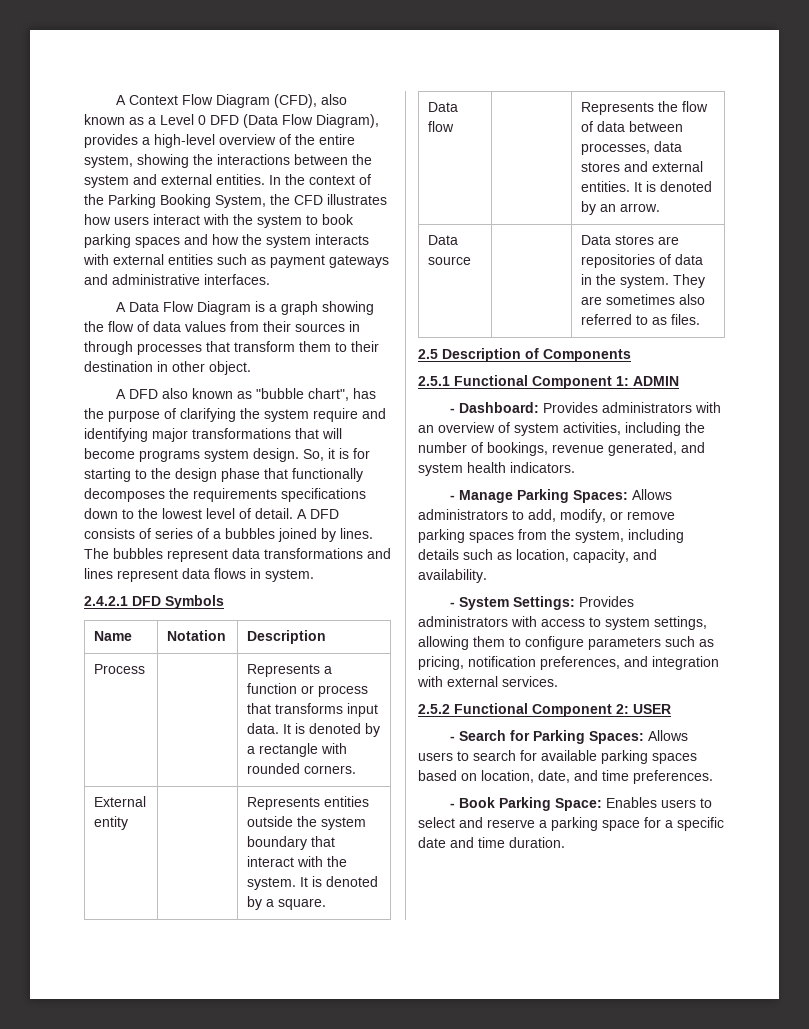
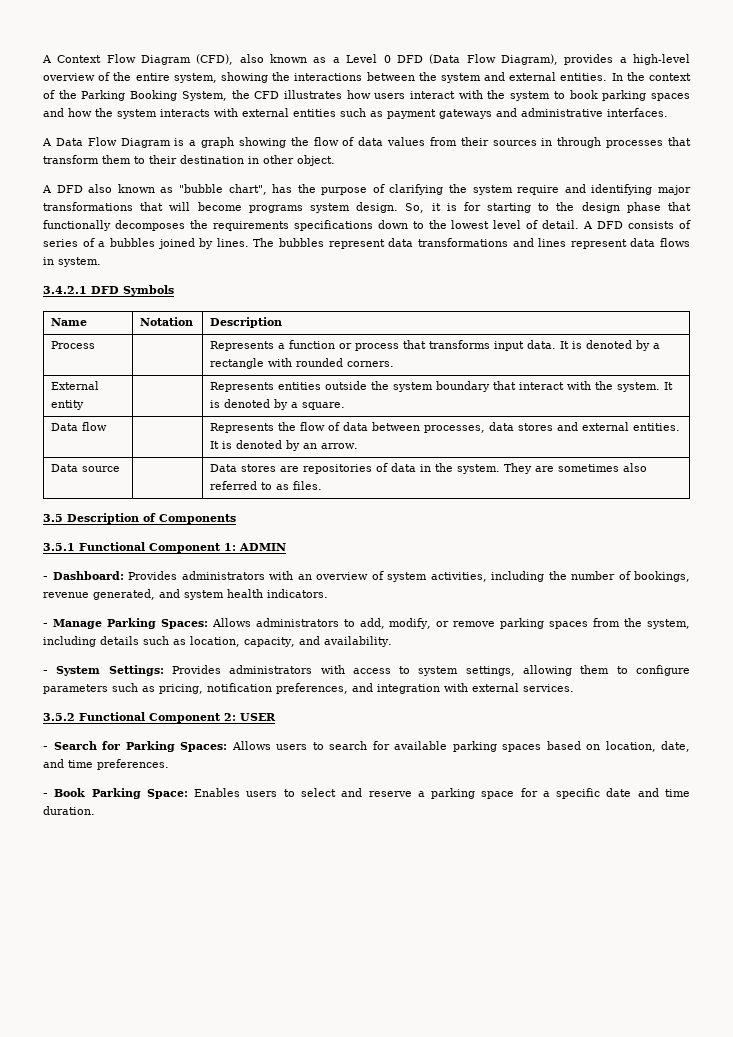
- 2.4.2.1 DFD Symbols
+ 3.4.2.1 DFD Symbols
- 2.5 Description of Components
+ 3.5 Description of Components
- 2.5.1 Functional Component 1: ADMIN
+ 3.5.1 Functional Component 1: ADMIN
- 2.5.2 Functional Component 2: USER
+ 3.5.2 Functional Component 2: USER

